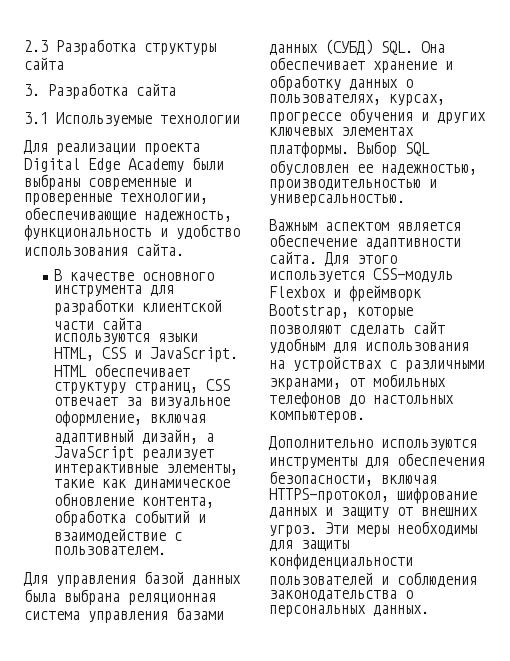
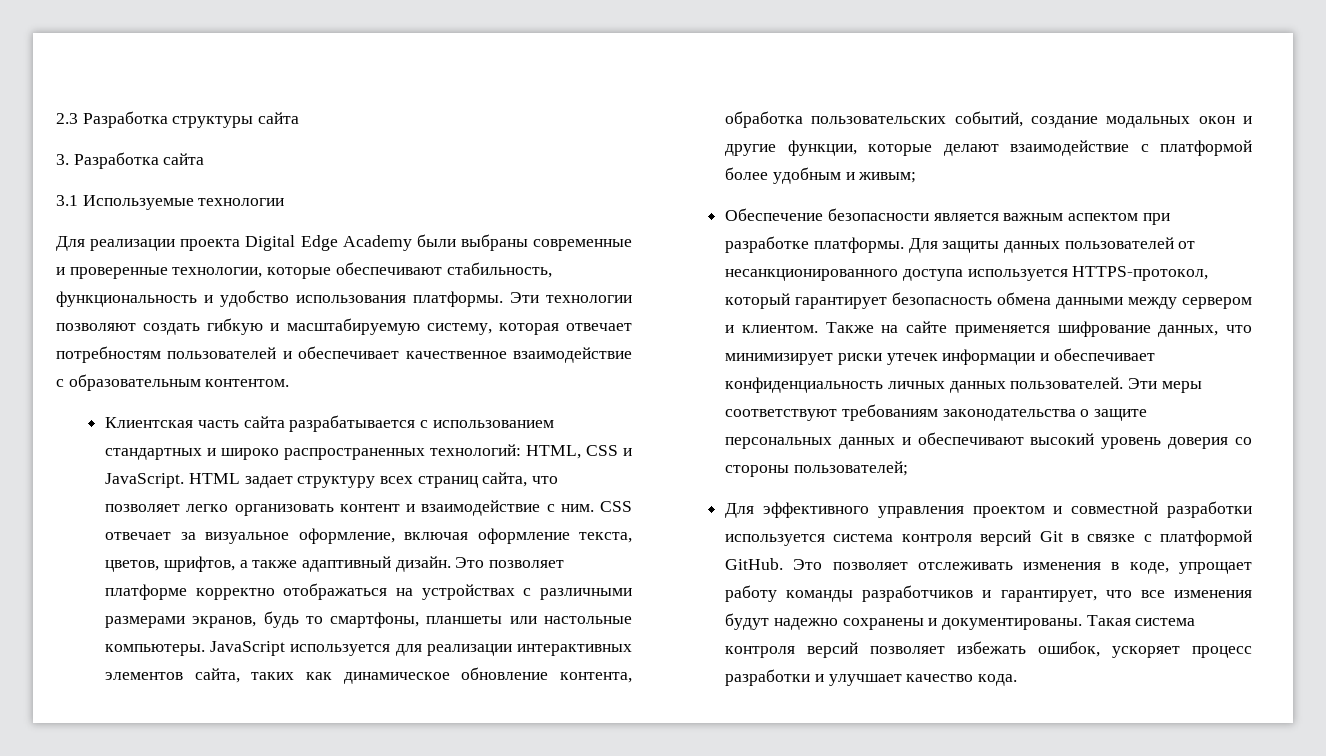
- Для реализации проекта Digital Edge Academy были выбраны современные и проверенные технологии, обеспечивающие надежность, функциональность и удобство использования сайта.
- В качестве основного инструмента для разработки клиентской части сайта используются языки HTML, CSS и JavaScript.
+ Для реализации проекта Digital Edge Academy были выбраны современные и проверенные технологии, которые обеспечивают стабильность, функциональность и удобство использования платформы. Эти технологии позволяют создать гибкую и масштабируемую систему, которая отвечает потребностям пользователей и обеспечивает качественное взаимодействие с образовательным контентом.
+ Клиентская часть сайта разрабатывается с использованием стандартных и широко распространенных технологий: HTML, CSS и JavaScript.
- HTML обеспечивает структуру страниц, CSS отвечает за визуальное оформление, включая адаптивный дизайн, а JavaScript реализует интерактивные элементы, такие как динамическое обновление контента, обработка событий и взаимодействие с пользователем.
- Для управления базой данных была выбрана реляционная система управления базами данных (СУБД) SQL. Она обеспечивает хранение и обработку данных о пользователях, курсах, прогрессе обучения и других ключевых элементах платформы. Выбор SQL обусловлен ее надежностью, производительностью и универсальностью.
- Важным аспектом является обеспечение адаптивности сайта. Для этого используется CSS-модуль Flexbox и фреймворк Bootstrap, которые позволяют сделать сайт удобным для использования на устройствах с различными экранами, от мобильных телефонов до настольных компьютеров.
- Дополнительно используются инструменты для обеспечения безопасности, включая HTTPS-протокол, шифрование данных и защиту от внешних угроз. Эти меры необходимы для защиты конфиденциальности пользователей и соблюдения законодательства о персональных данных.
+ HTML задает структуру всех страниц сайта, что позволяет легко организовать контент и взаимодействие с ним. CSS отвечает за визуальное оформление, включая оформление текста, цветов, шрифтов, а также адаптивный дизайн. Это позволяет платформе корректно отображаться на устройствах с различными размерами экранов, будь то смартфоны, планшеты или настольные компьютеры. JavaScript используется для реализации интерактивных элементов сайта, таких как динамическое обновление контента, обработка пользовательских событий, создание модальных окон и другие функции, которые делают взаимодействие с платформой более удобным и живым;
+ Обеспечение безопасности является важным аспектом при разработке платформы. Для защиты данных пользователей от несанкционированного доступа используется HTTPS-протокол, который гарантирует безопасность обмена данными между сервером и клиентом. Также на сайте применяется шифрование данных, что минимизирует риски утечек информации и обеспечивает конфиденциальность личных данных пользователей. Эти меры соответствуют требованиям законодательства о защите персональных данных и обеспечивают высокий уровень доверия со стороны пользователей;
+ Для эффективного управления проектом и совместной разработки используется система контроля версий Git в связке с платформой GitHub. Это позволяет отслеживать изменения в коде, упрощает работу команды разработчиков и гарантирует, что все изменения будут надежно сохранены и документированы. Такая система контроля версий позволяет избежать ошибок, ускоряет процесс разработки и улучшает качество кода.

